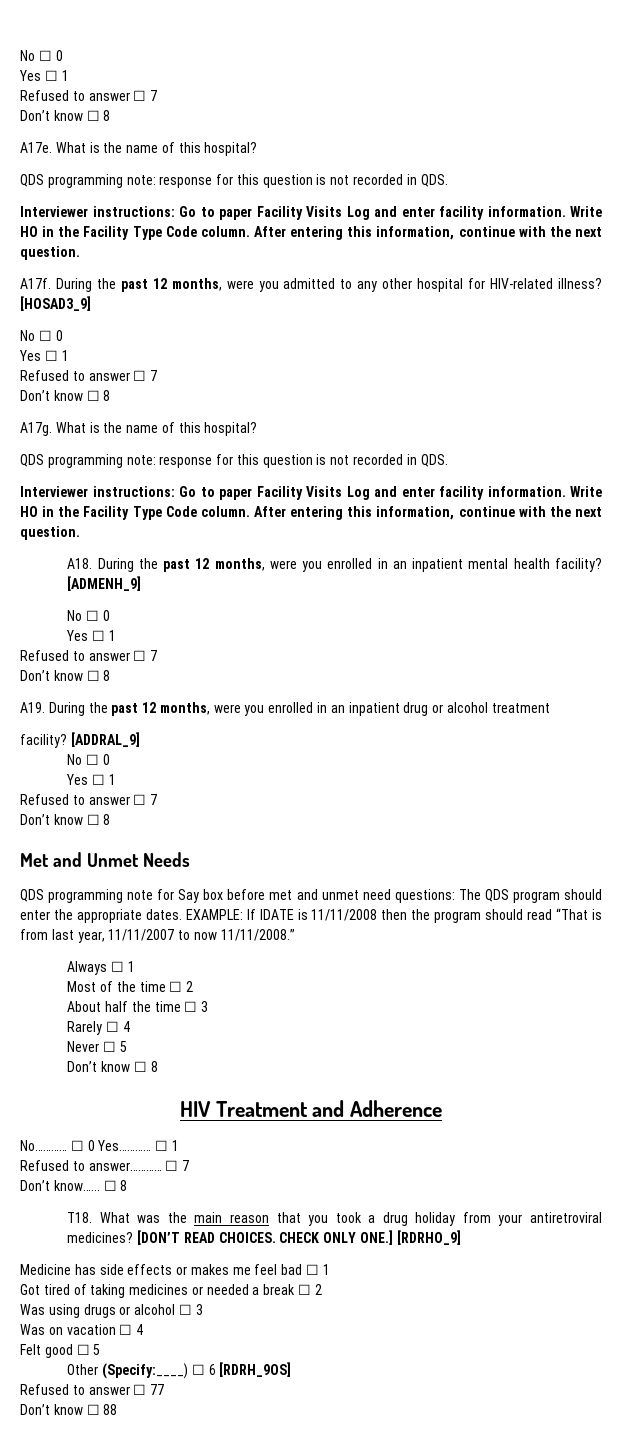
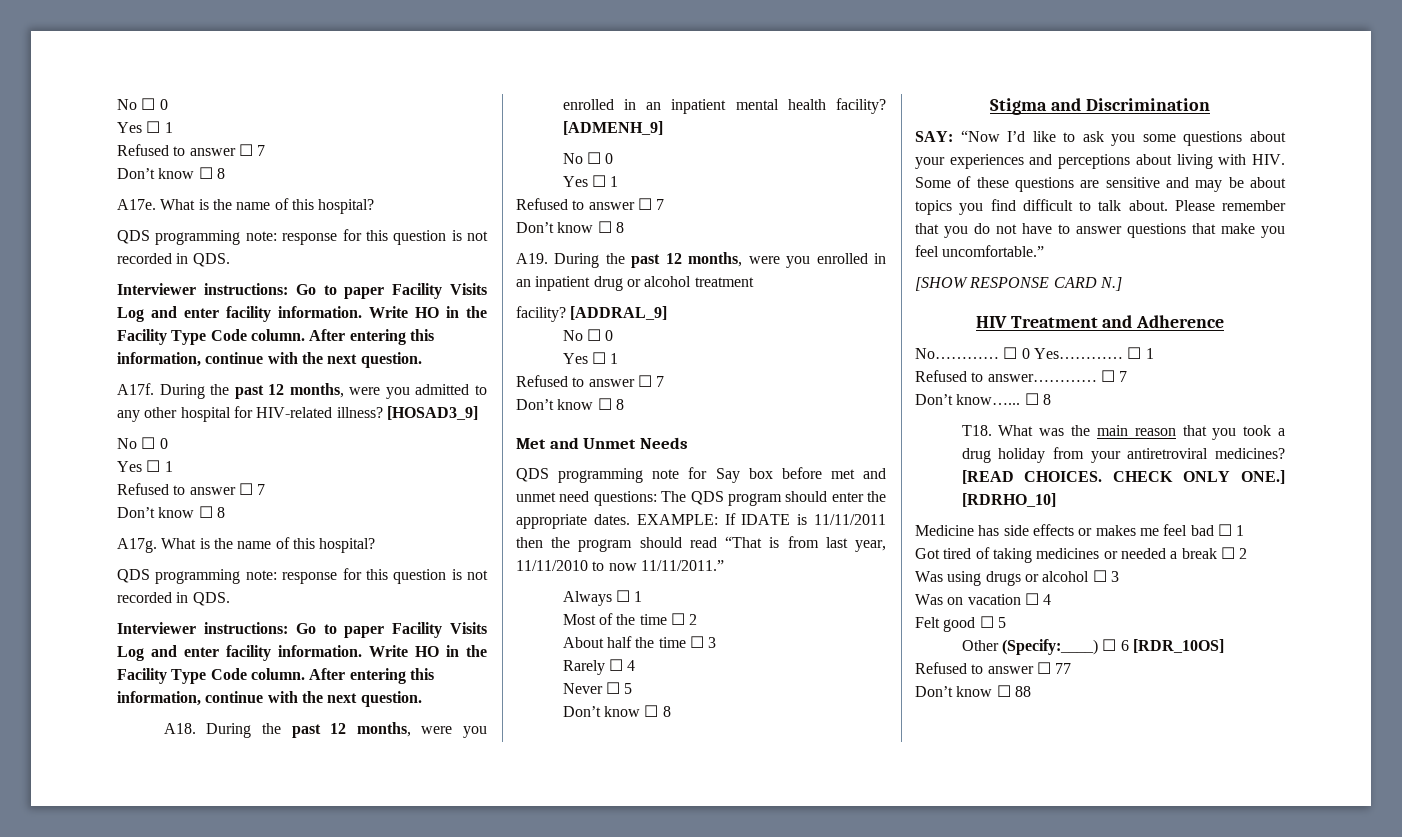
- EXAMPLE: If IDATE is 11/11/2008 then the program should read “That is from last year, 11/11/2007 to now 11/11/2008.”
+ EXAMPLE: If IDATE is 11/11/2011 then the program should read “That is from last year, 11/11/2010 to now 11/11/2011.”
+ Stigma and Discrimination
+ SAY: “Now I’d like to ask you some questions about your experiences and perceptions about living with HIV. Some of these questions are sensitive and may be about topics you find difficult to talk about. Please remember that you do not have to answer questions that make you feel uncomfortable.”
+ [SHOW RESPONSE CARD N.]
- [DON’T READ CHOICES.
+ [READ CHOICES.
- CHECK ONLY ONE.] [RDRHO_9]
+ CHECK ONLY ONE.] [RDRHO_10]
- Other (Specify:____) ☐ 6 [RDRH_9OS]
+ Other (Specify:____) ☐ 6 [RDR_10OS]

